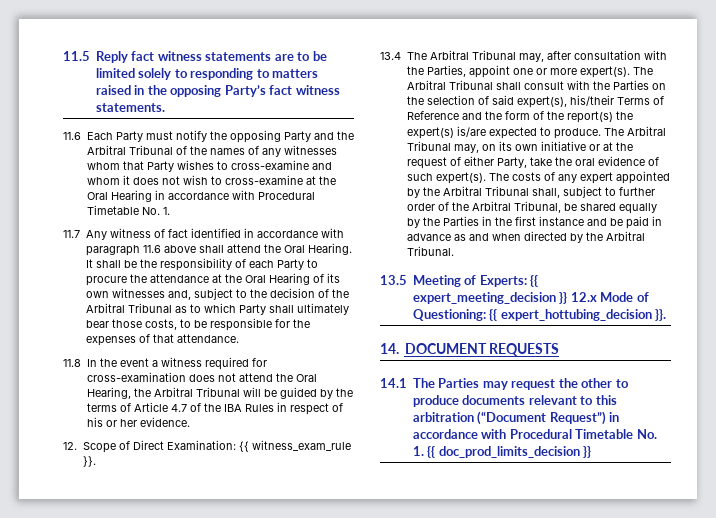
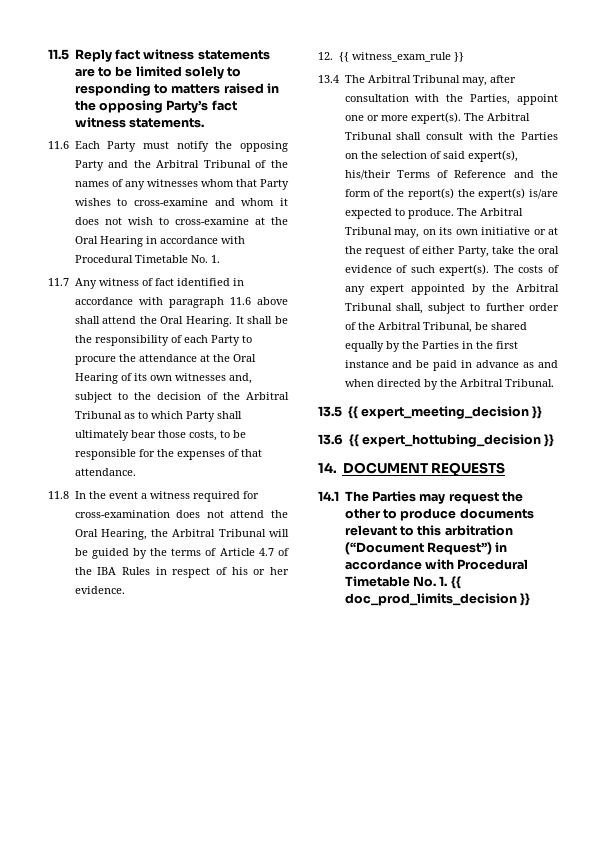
- 12. Scope of Direct Examination: {{ witness_exam_rule }}.
+ 12. {{ witness_exam_rule }}
- 13.5 Meeting of Experts: {{ expert_meeting_decision }} 12.x Mode of Questioning: {{ expert_hottubing_decision }}.
+ 13.5 {{ expert_meeting_decision }}
+ 13.6 {{ expert_hottubing_decision }}

